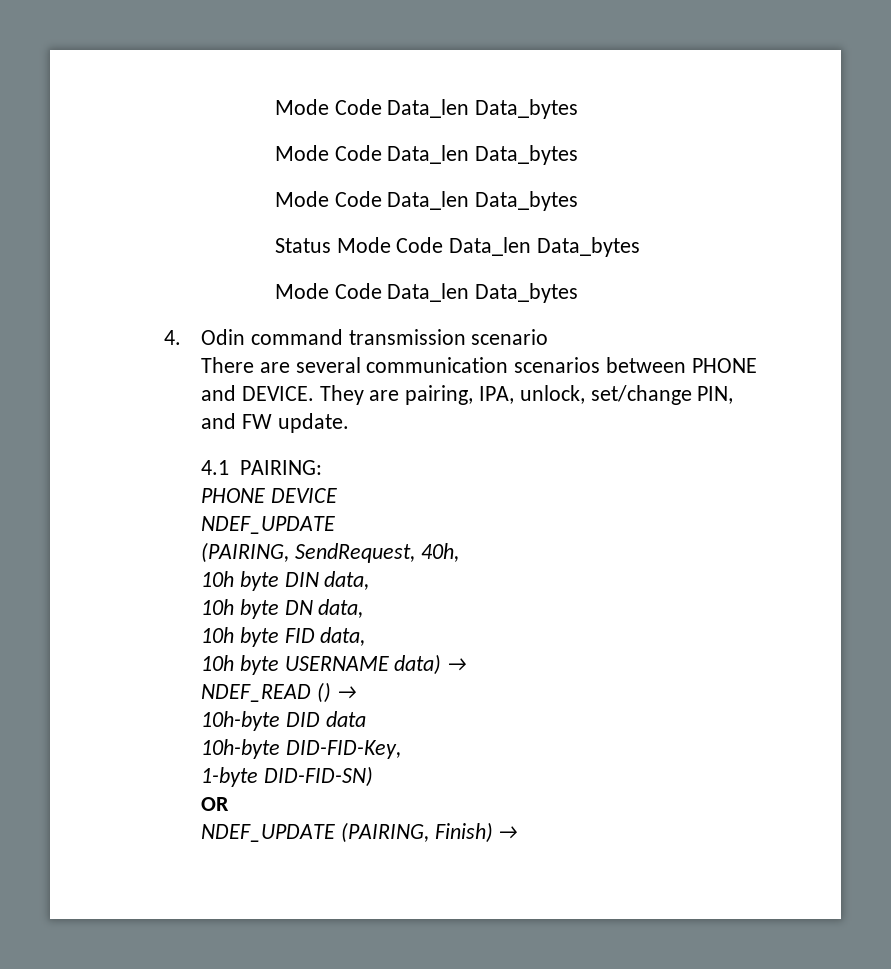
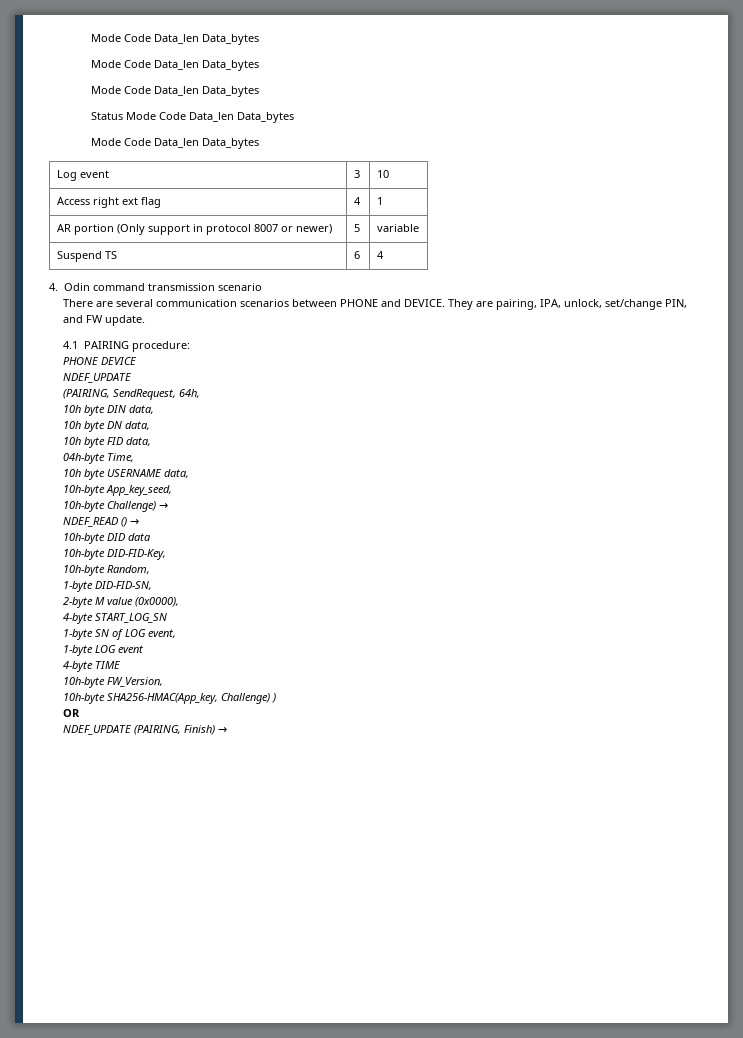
+ Log event | 3 | 10
+ Access right ext flag | 4 | 1
+ AR portion (Only support in protocol 8007 or newer) | 5 | variable
+ Suspend TS | 6 | 4
- 4.1 PAIRING:
+ 4.1 PAIRING procedure:
- (PAIRING, SendRequest, 40h,
+ (PAIRING, SendRequest, 64h,
+ 04h-byte Time,
- 10h byte USERNAME data) →
+ 10h byte USERNAME data,
+ 10h-byte App_key_seed,
+ 10h-byte Challenge) →
- 1-byte DID-FID-SN)
+ 10h-byte Random,
+ 1-byte DID-FID-SN,
+ 2-byte M value (0x0000),
+ 4-byte START_LOG_SN
+ 1-byte SN of LOG event,
+ 1-byte LOG event
+ 4-byte TIME
+ 10h-byte FW_Version,
+ 10h-byte SHA256-HMAC(App_key, Challenge) )

